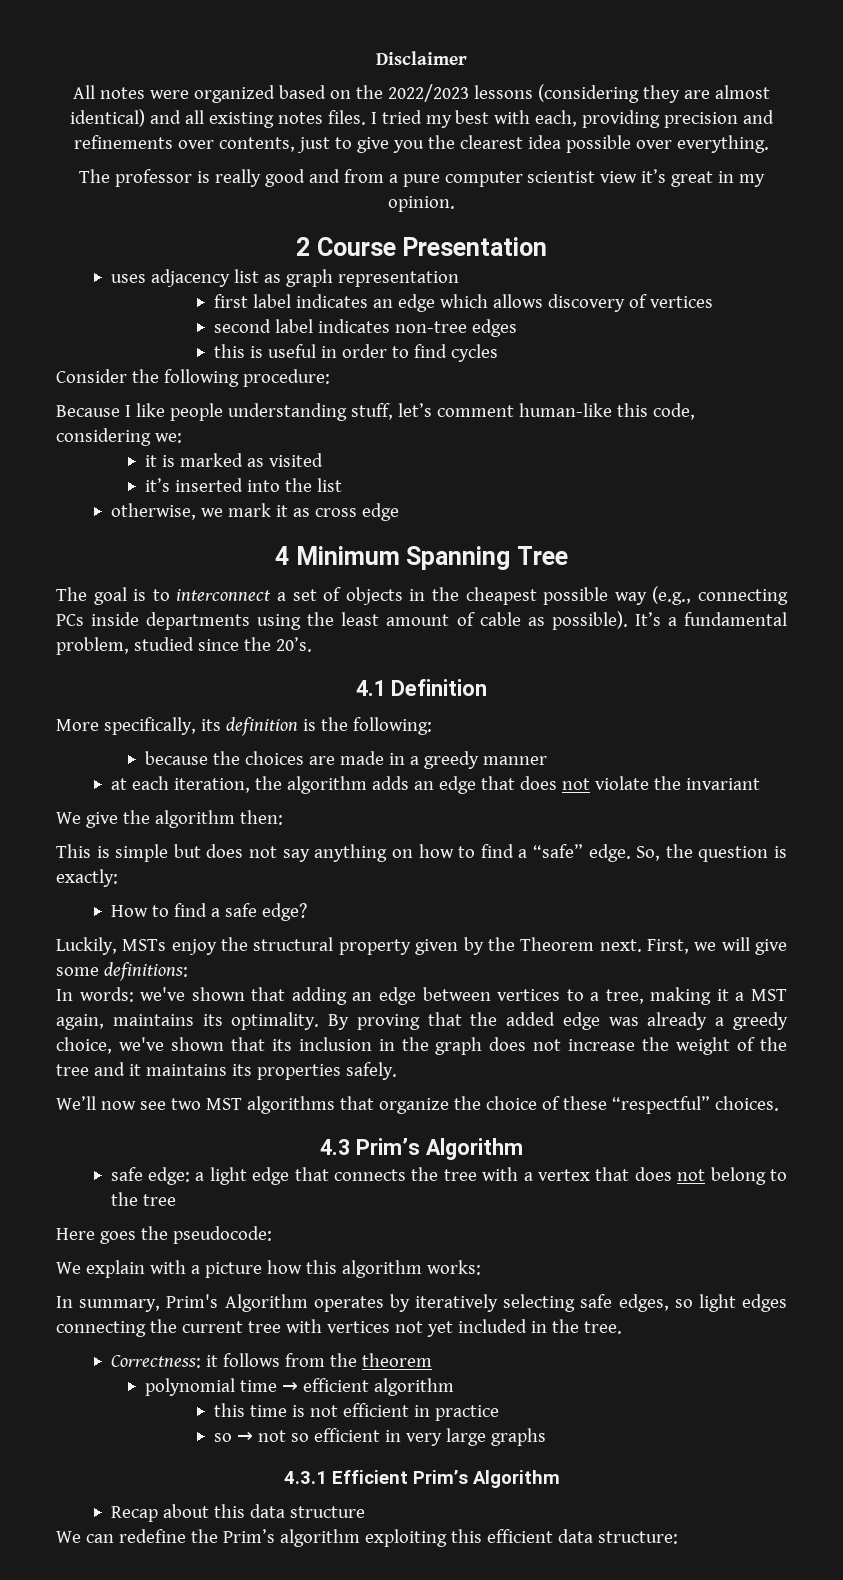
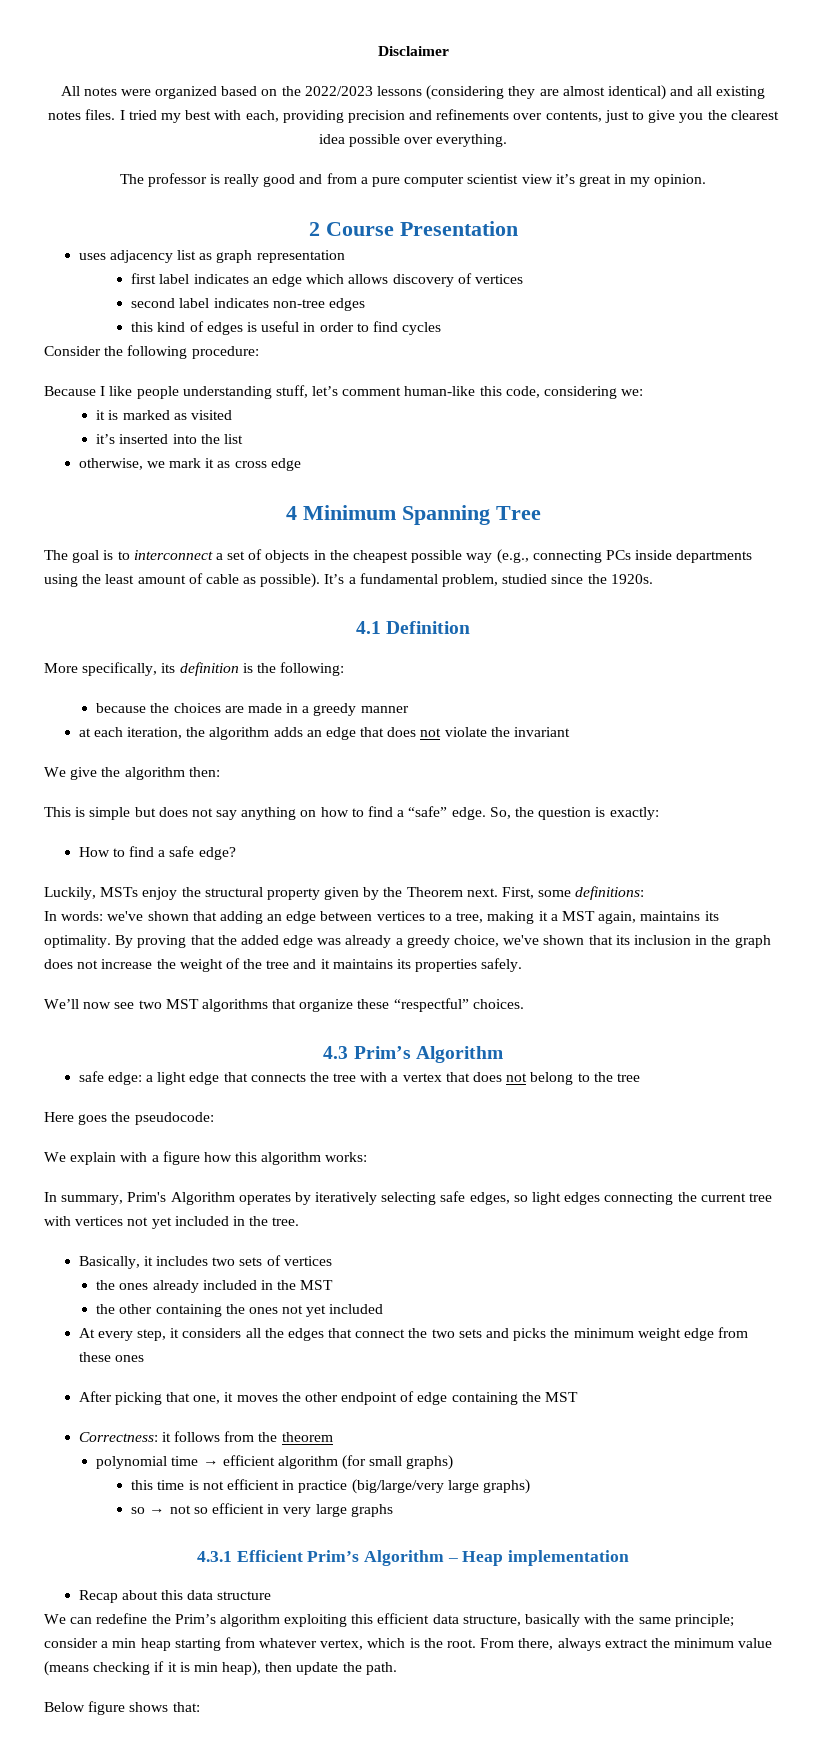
- this is useful in order to find cycles
+ this kind of edges is useful in order to find cycles
- It’s a fundamental problem, studied since the 20’s.
+ It’s a fundamental problem, studied since the 1920s.
- First, we will give some definitions:
+ First, some definitions:
- We’ll now see two MST algorithms that organize the choice of these “respectful” choices.
+ We’ll now see two MST algorithms that organize these “respectful” choices.
- We explain with a picture how this algorithm works:
+ We explain with a figure how this algorithm works:
+ Basically, it includes two sets of vertices
+ the ones already included in the MST
+ the other containing the ones not yet included
+ At every step, it considers all the edges that connect the two sets and picks the minimum weight edge from these ones
+ After picking that one, it moves the other endpoint of edge containing the MST
- polynomial time → efficient algorithm
+ polynomial time → efficient algorithm (for small graphs)
- this time is not efficient in practice
+ this time is not efficient in practice (big/large/very large graphs)
- 4.3.1 Efficient Prim’s Algorithm
+ 4.3.1 Efficient Prim’s Algorithm – Heap implementation
- We can redefine the Prim’s algorithm exploiting this efficient data structure:
+ We can redefine the Prim’s algorithm exploiting this efficient data structure, basically with the same principle; consider a min heap starting from whatever vertex, which is the root. From there, always extract the minimum value (means checking if it is min heap), then update the path.
+ Below figure shows that:

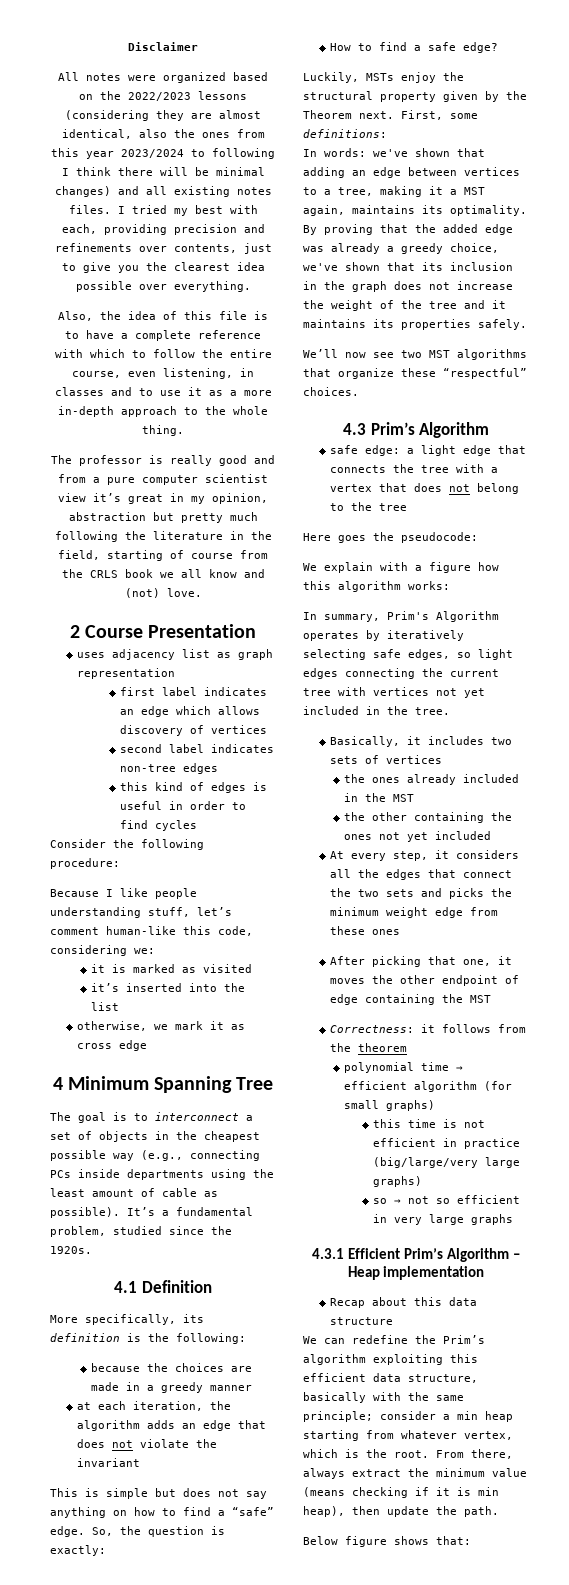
- All notes were organized based on the 2022/2023 lessons (considering they are almost identical) and all existing notes files.
+ All notes were organized based on the 2022/2023 lessons (considering they are almost identical, also the ones from this year 2023/2024 to following I think there will be minimal changes) and all existing notes files.
+ Also, the idea of this file is to have a complete reference with which to follow the entire course, even listening, in classes and to use it as a more in-depth approach to the whole thing.
- The professor is really good and from a pure computer scientist view it’s great in my opinion.
+ The professor is really good and from a pure computer scientist view it’s great in my opinion, abstraction but pretty much following the literature in the field, starting of course from the CRLS book we all know and (not) love.
- We give the algorithm then:

